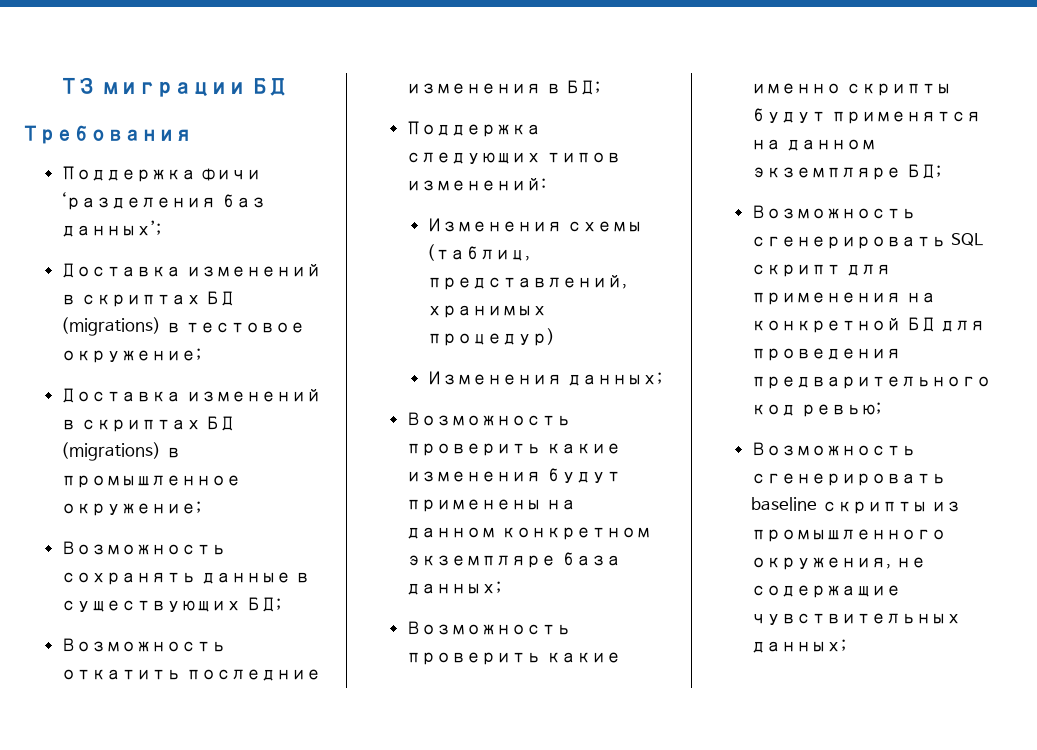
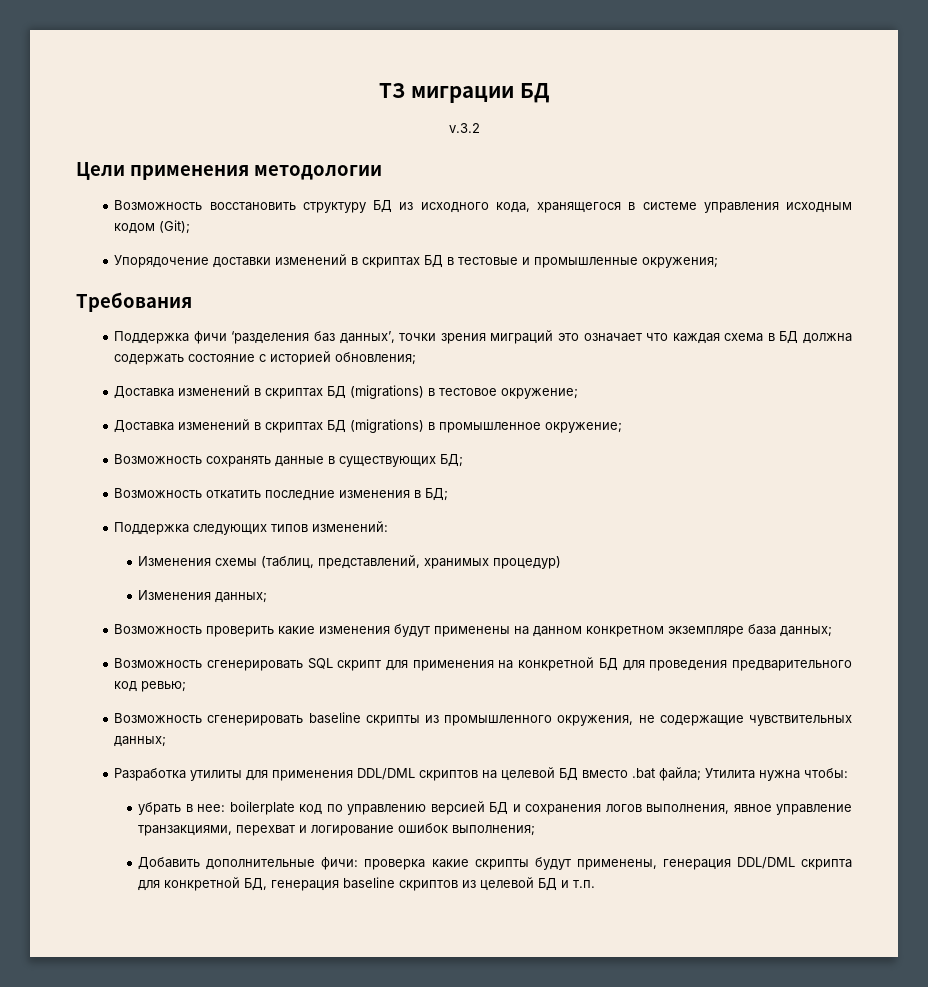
+ v.3.2
+ Цели применения методологии
+ Возможность восстановить структуру БД из исходного кода, хранящегося в системе управления исходным кодом (Git);
+ Упорядочение доставки изменений в скриптах БД в тестовые и промышленные окружения;
- Поддержка фичи ‘разделения баз данных’;
+ Поддержка фичи ‘разделения баз данных’, точки зрения миграций это означает что каждая схема в БД должна содержать состояние с историей обновления;
- Возможность проверить какие именно скрипты будут применятся на данном экземпляре БД;
+ Разработка утилиты для применения DDL/DML скриптов на целевой БД вместо .bat файла; Утилита нужна чтобы:
+ убрать в нее: boilerplate код по управлению версией БД и сохранения логов выполнения, явное управление транзакциями, перехват и логирование ошибок выполнения;
+ Добавить дополнительные фичи: проверка какие скрипты будут применены, генерация DDL/DML скрипта для конкретной БД, генерация baseline скриптов из целевой БД и т.п.

